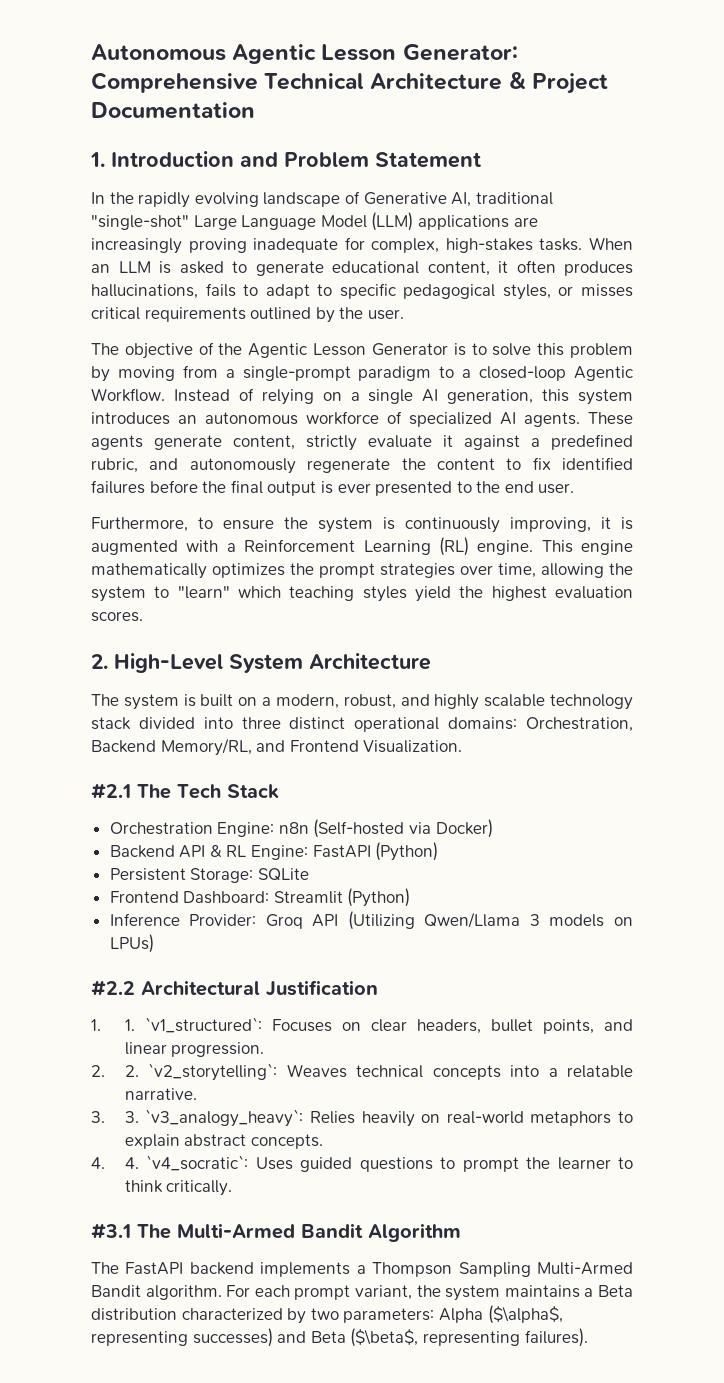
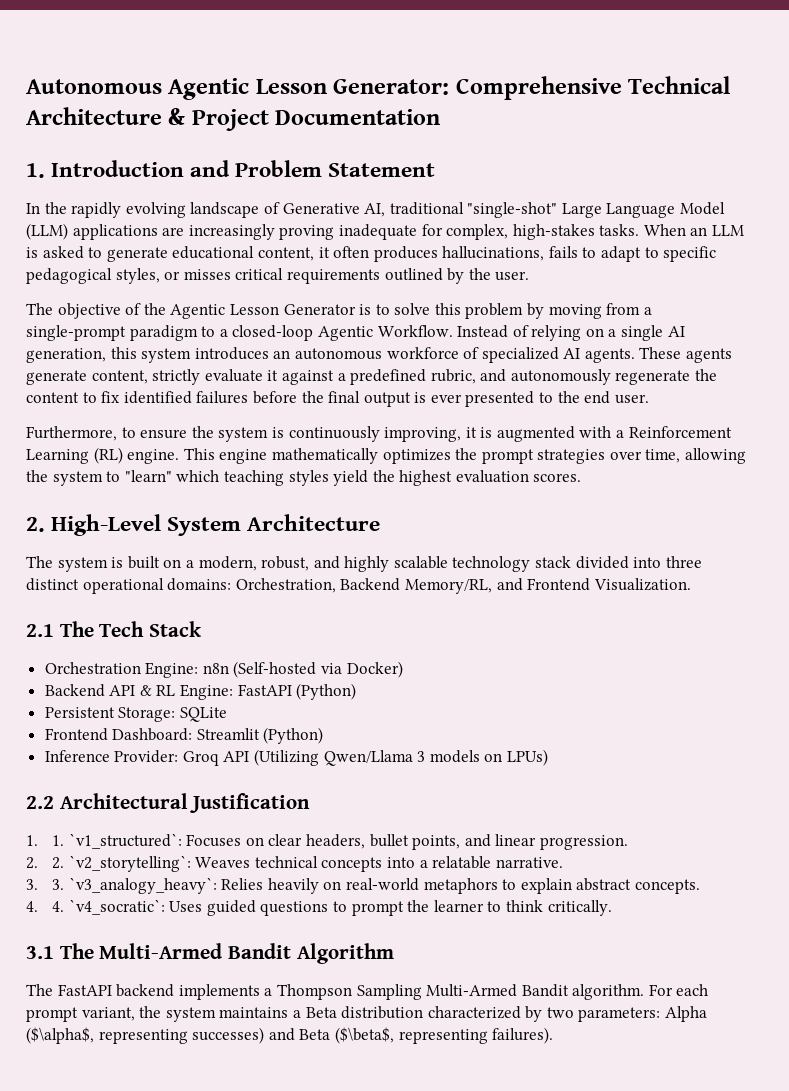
- #2.1 The Tech Stack
+ 2.1 The Tech Stack
- #2.2 Architectural Justification
+ 2.2 Architectural Justification
- #3.1 The Multi-Armed Bandit Algorithm
+ 3.1 The Multi-Armed Bandit Algorithm

